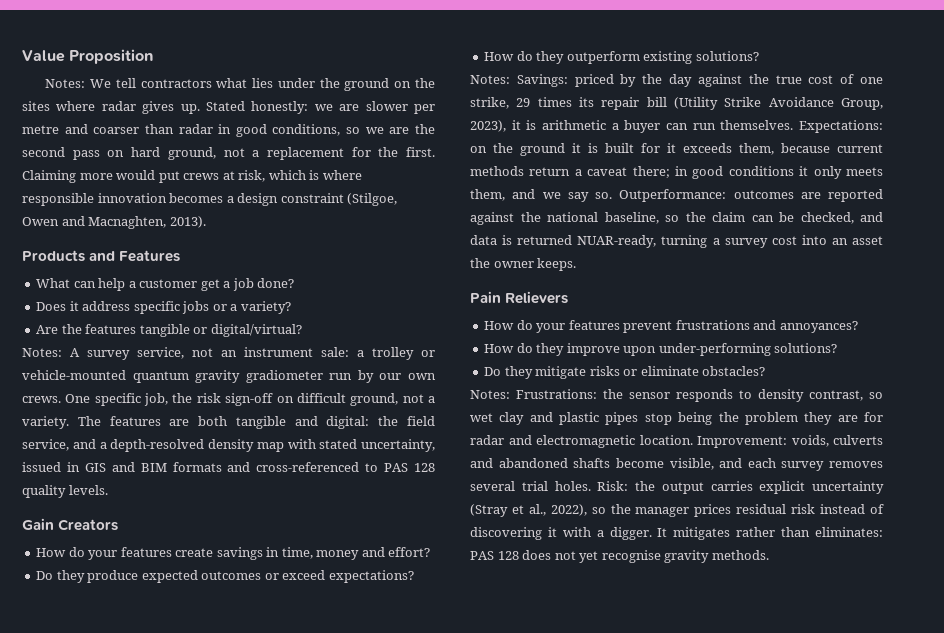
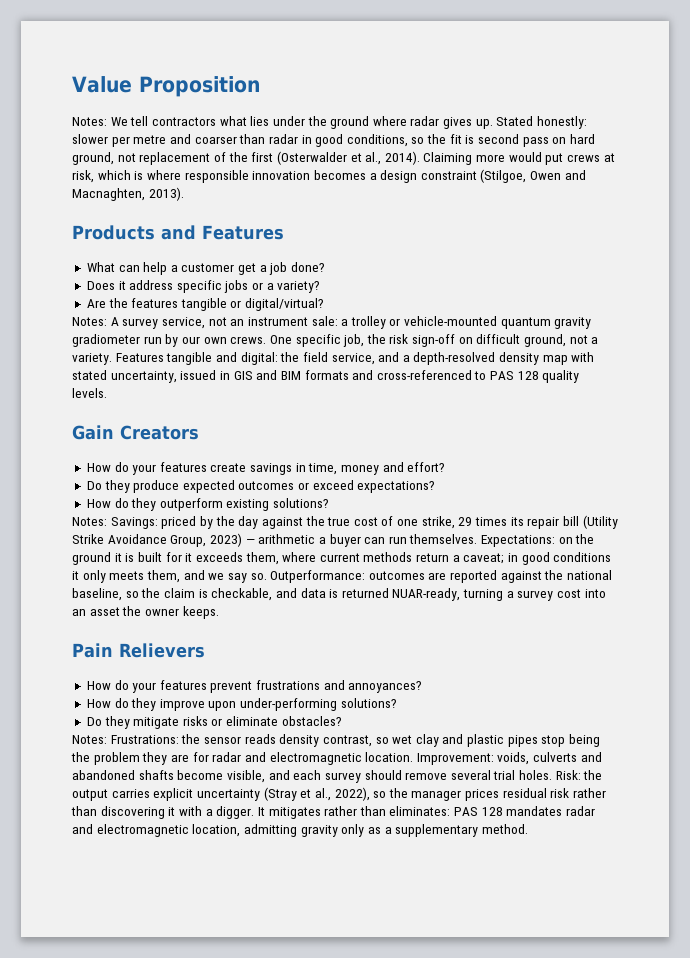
- Notes: We tell contractors what lies under the ground on the sites where radar gives up.
+ Notes: We tell contractors what lies under the ground where radar gives up.
- Stated honestly: we are slower per metre and coarser than radar in good conditions, so we are the second pass on hard ground, not a replacement for the first.
+ Stated honestly: slower per metre and coarser than radar in good conditions, so the fit is second pass on hard ground, not replacement of the first (Osterwalder et al., 2014).
- The features are both tangible and digital: the field service, and a depth-resolved density map with stated uncertainty, issued in GIS and BIM formats and cross-referenced to PAS 128 quality levels.
+ Features tangible and digital: the field service, and a depth-resolved density map with stated uncertainty, issued in GIS and BIM formats and cross-referenced to PAS 128 quality levels.
- Notes: Savings: priced by the day against the true cost of one strike, 29 times its repair bill (Utility Strike Avoidance Group, 2023), it is arithmetic a buyer can run themselves.
+ Notes: Savings: priced by the day against the true cost of one strike, 29 times its repair bill (Utility Strike Avoidance Group, 2023) — arithmetic a buyer can run themselves.
- Expectations: on the ground it is built for it exceeds them, because current methods return a caveat there; in good conditions it only meets them, and we say so.
+ Expectations: on the ground it is built for it exceeds them, where current methods return a caveat; in good conditions it only meets them, and we say so.
- Outperformance: outcomes are reported against the national baseline, so the claim can be checked, and data is returned NUAR-ready, turning a survey cost into an asset the owner keeps.
+ Outperformance: outcomes are reported against the national baseline, so the claim is checkable, and data is returned NUAR-ready, turning a survey cost into an asset the owner keeps.
- Notes: Frustrations: the sensor responds to density contrast, so wet clay and plastic pipes stop being the problem they are for radar and electromagnetic location.
+ Notes: Frustrations: the sensor reads density contrast, so wet clay and plastic pipes stop being the problem they are for radar and electromagnetic location.
- Improvement: voids, culverts and abandoned shafts become visible, and each survey removes several trial holes.
+ Improvement: voids, culverts and abandoned shafts become visible, and each survey should remove several trial holes.
- Risk: the output carries explicit uncertainty (Stray et al., 2022), so the manager prices residual risk instead of discovering it with a digger.
+ Risk: the output carries explicit uncertainty (Stray et al., 2022), so the manager prices residual risk rather than discovering it with a digger.
- It mitigates rather than eliminates: PAS 128 does not yet recognise gravity methods.
+ It mitigates rather than eliminates: PAS 128 mandates radar and electromagnetic location, admitting gravity only as a supplementary method.

